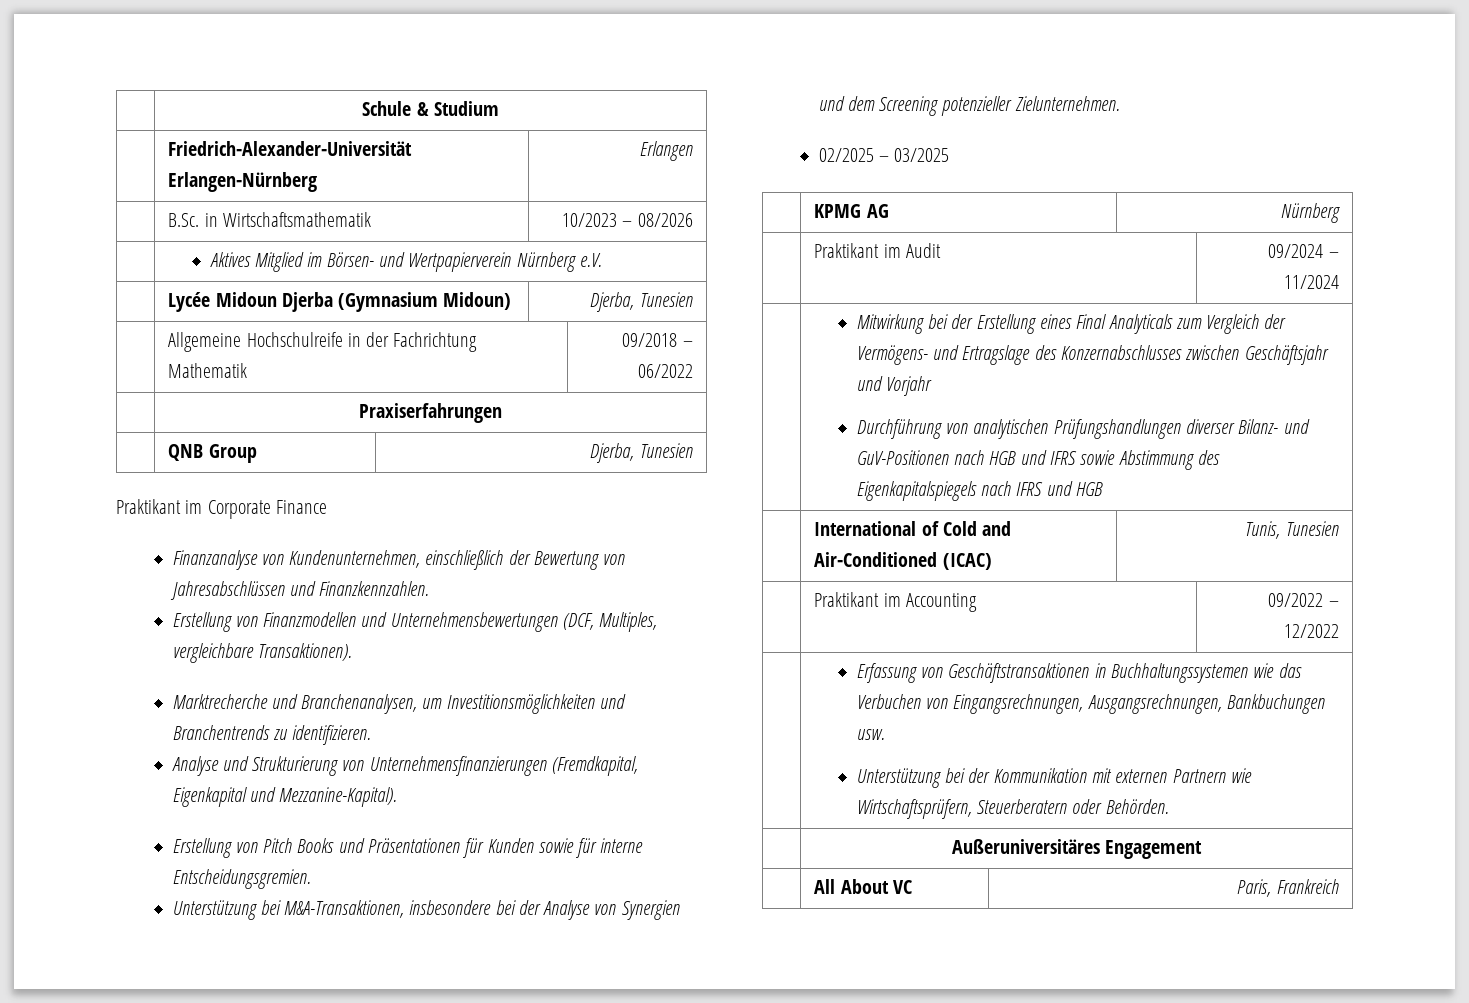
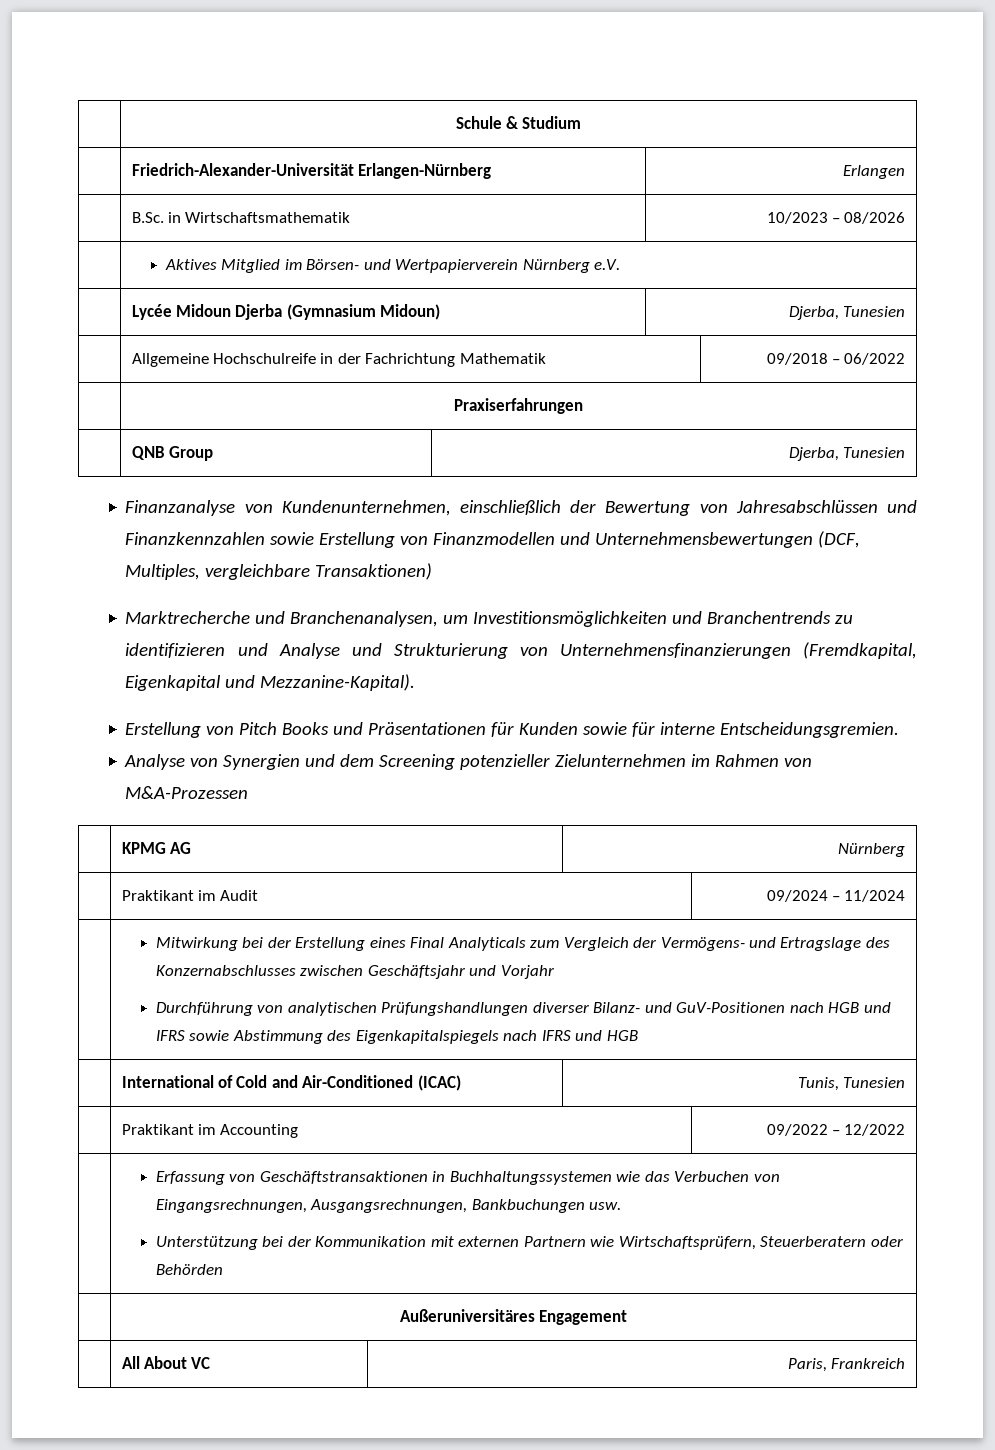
- Praktikant im Corporate Finance
- Finanzanalyse von Kundenunternehmen, einschließlich der Bewertung von Jahresabschlüssen und Finanzkennzahlen.
- Erstellung von Finanzmodellen und Unternehmensbewertungen (DCF, Multiples, vergleichbare Transaktionen).
+ Finanzanalyse von Kundenunternehmen, einschließlich der Bewertung von Jahresabschlüssen und Finanzkennzahlen sowie Erstellung von Finanzmodellen und Unternehmensbewertungen (DCF, Multiples, vergleichbare Transaktionen)
- Marktrecherche und Branchenanalysen, um Investitionsmöglichkeiten und Branchentrends zu identifizieren.
- Analyse und Strukturierung von Unternehmensfinanzierungen (Fremdkapital, Eigenkapital und Mezzanine-Kapital).
+ Marktrecherche und Branchenanalysen, um Investitionsmöglichkeiten und Branchentrends zu identifizieren und Analyse und Strukturierung von Unternehmensfinanzierungen (Fremdkapital, Eigenkapital und Mezzanine-Kapital).
- Unterstützung bei M&A-Transaktionen, insbesondere bei der Analyse von Synergien und dem Screening potenzieller Zielunternehmen.
- 02/2025 – 03/2025
+ Analyse von Synergien und dem Screening potenzieller Zielunternehmen im Rahmen von M&A-Prozessen
  | Erfassung von Geschäftstransaktionen in Buchhaltungssystemen wie das Verbuchen von Eingangsrechnungen, Ausgangsrechnungen, Bankbuchungen usw.
- Unterstützung bei der Kommunikation mit externen Partnern wie Wirtschaftsprüfern, Steuerberatern oder Behörden.
+ Unterstützung bei der Kommunikation mit externen Partnern wie Wirtschaftsprüfern, Steuerberatern oder Behörden

